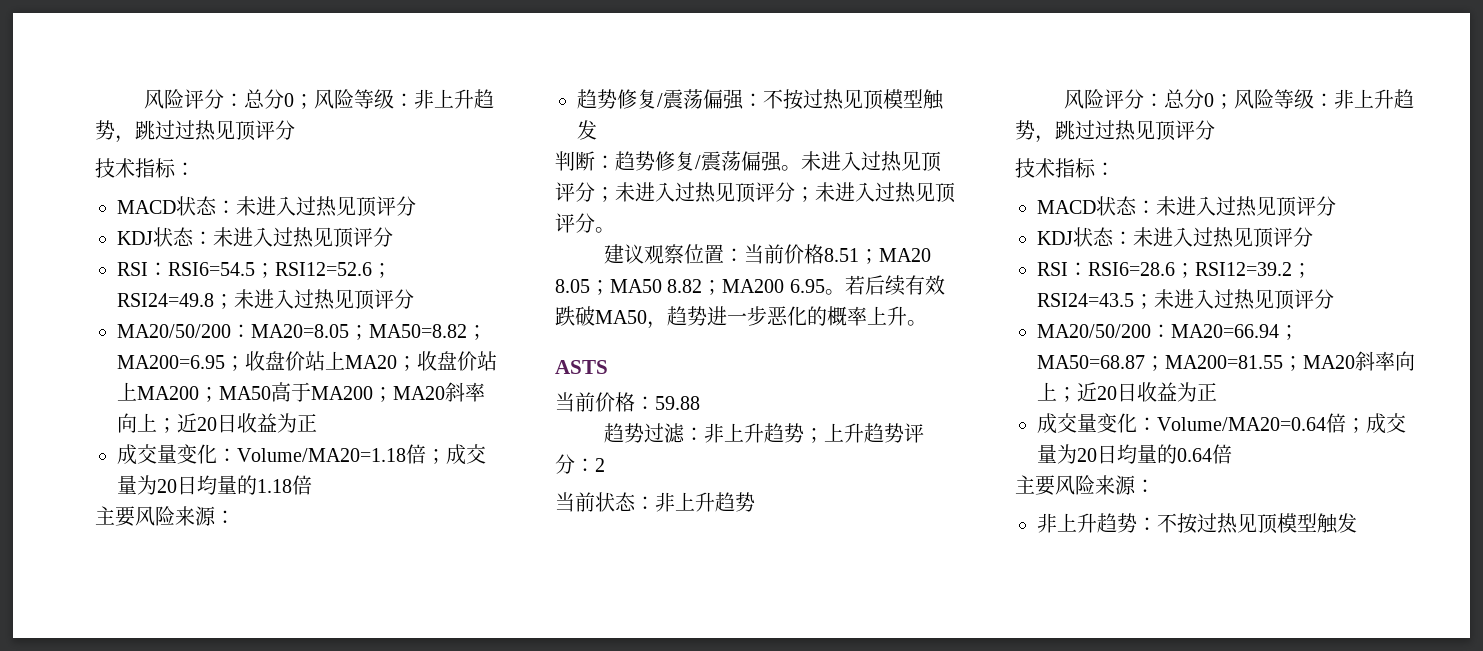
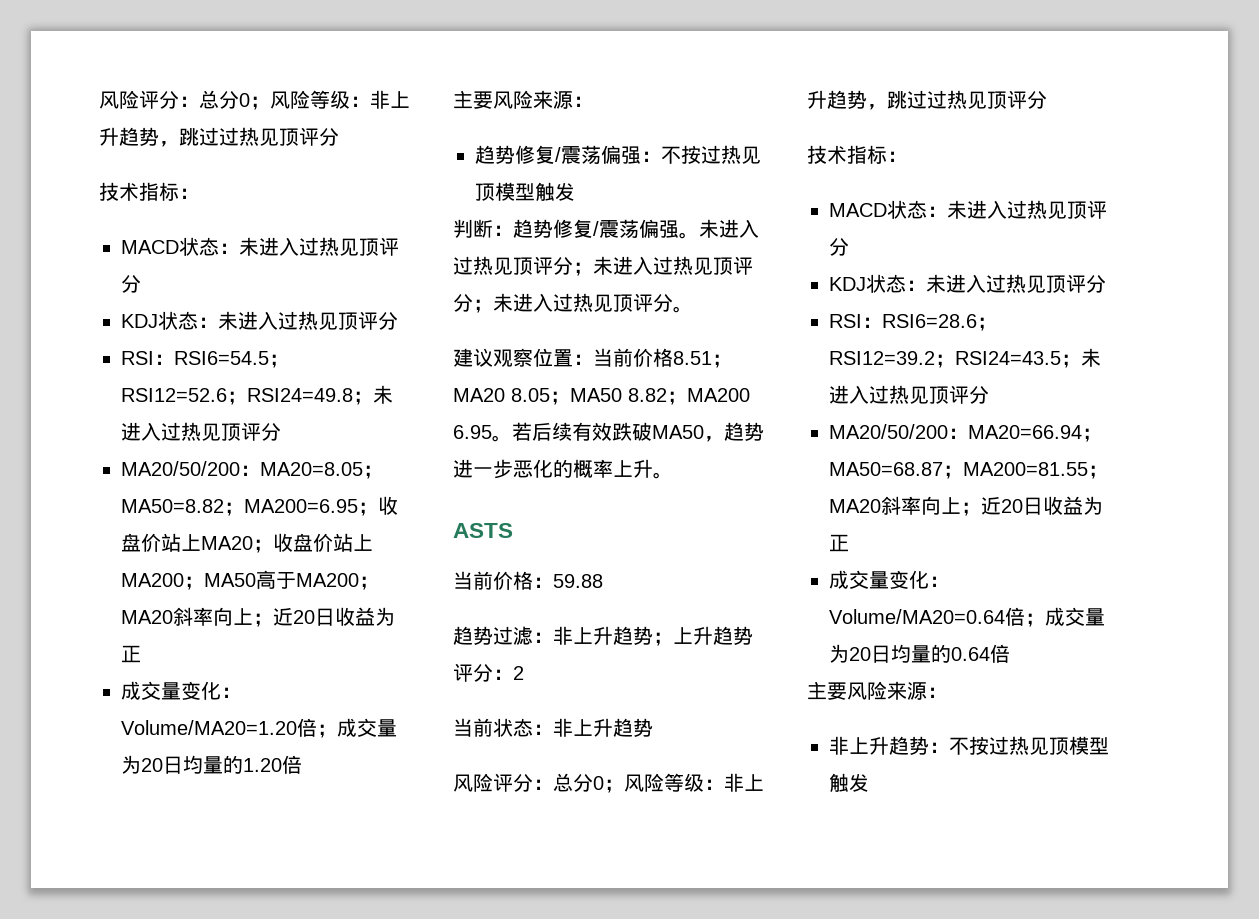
- 成交量变化：Volume/MA20=1.18倍；成交量为20日均量的1.18倍
+ 成交量变化：Volume/MA20=1.20倍；成交量为20日均量的1.20倍

